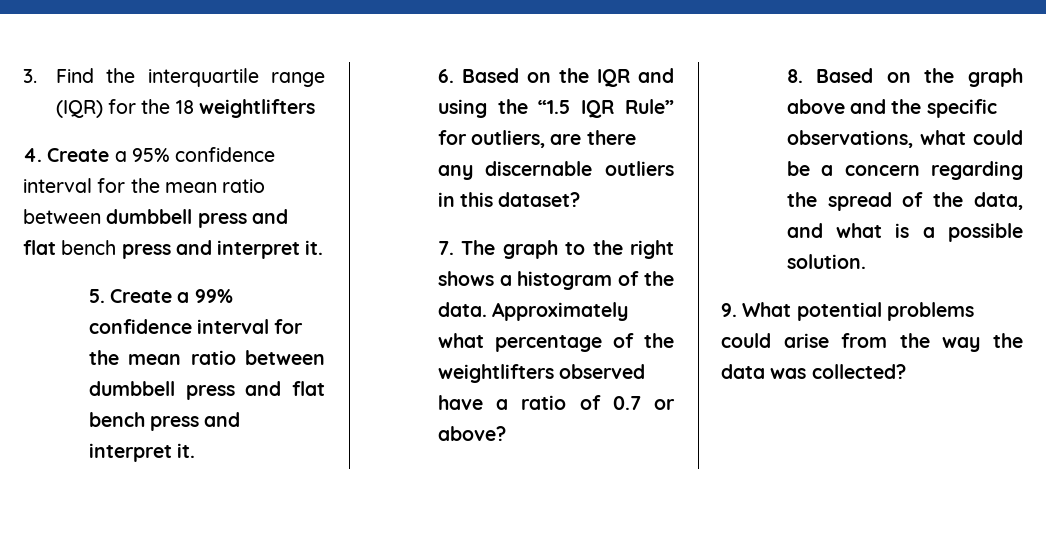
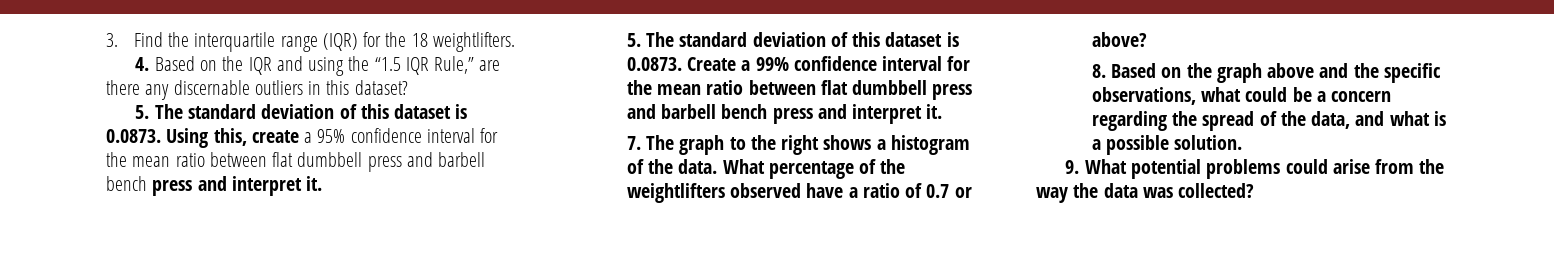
- 3. Find the interquartile range (IQR) for the 18 weightlifters
+ 3. Find the interquartile range (IQR) for the 18 weightlifters.
- 4. Create a 95% confidence interval for the mean ratio between dumbbell press and flat bench press and interpret it.
+ 4. Based on the IQR and using the “1.5 IQR Rule,” are there any discernable outliers in this dataset?
+ 5. The standard deviation of this dataset is 0.0873. Using this, create a 95% confidence interval for the mean ratio between flat dumbbell press and barbell bench press and interpret it.
- 5. Create a 99% confidence interval for the mean ratio between dumbbell press and flat bench press and interpret it.
- 6. Based on the IQR and using the “1.5 IQR Rule” for outliers, are there any discernable outliers in this dataset?
+ 5. The standard deviation of this dataset is 0.0873. Create a 99% confidence interval for the mean ratio between flat dumbbell press and barbell bench press and interpret it.
- Approximately what percentage of the weightlifters observed have a ratio of 0.7 or above?
+ What percentage of the weightlifters observed have a ratio of 0.7 or above?

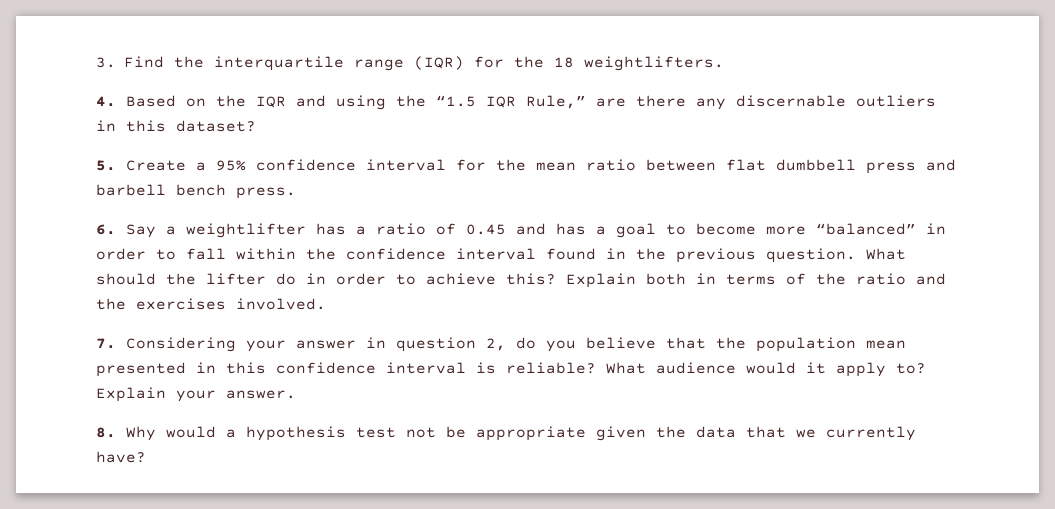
- 5. The standard deviation of this dataset is 0.0873. Using this, create a 95% confidence interval for the mean ratio between flat dumbbell press and barbell bench press and interpret it.
- 5. The standard deviation of this dataset is 0.0873. Create a 99% confidence interval for the mean ratio between flat dumbbell press and barbell bench press and interpret it.
- 7. The graph to the right shows a histogram of the data. What percentage of the weightlifters observed have a ratio of 0.7 or above?
- 8. Based on the graph above and the specific observations, what could be a concern regarding the spread of the data, and what is a possible solution.
- 9. What potential problems could arise from the way the data was collected?
+ 5. Create a 95% confidence interval for the mean ratio between flat dumbbell press and barbell bench press.
+ 6. Say a weightlifter has a ratio of 0.45 and has a goal to become more “balanced” in order to fall within the confidence interval found in the previous question. What should the lifter do in order to achieve this? Explain both in terms of the ratio and the exercises involved.
+ 7. Considering your answer in question 2, do you believe that the population mean presented in this confidence interval is reliable? What audience would it apply to? Explain your answer.
+ 8. Why would a hypothesis test not be appropriate given the data that we currently have?

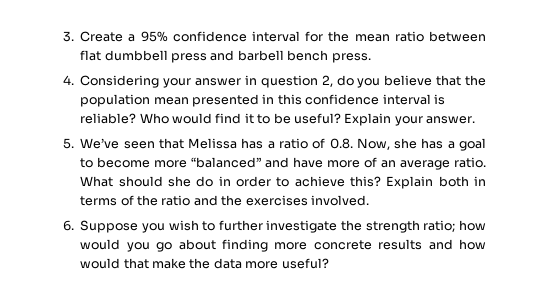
- 3. Find the interquartile range (IQR) for the 18 weightlifters.
- 4. Based on the IQR and using the “1.5 IQR Rule,” are there any discernable outliers in this dataset?
- 5. Create a 95% confidence interval for the mean ratio between flat dumbbell press and barbell bench press.
+ 3. Create a 95% confidence interval for the mean ratio between flat dumbbell press and barbell bench press.
- 6. Say a weightlifter has a ratio of 0.45 and has a goal to become more “balanced” in order to fall within the confidence interval found in the previous question. What should the lifter do in order to achieve this? Explain both in terms of the ratio and the exercises involved.
- 7. Considering your answer in question 2, do you believe that the population mean presented in this confidence interval is reliable?
+ 4. Considering your answer in question 2, do you believe that the population mean presented in this confidence interval is reliable?
- What audience would it apply to? Explain your answer.
- 8. Why would a hypothesis test not be appropriate given the data that we currently have?
+ Who would find it to be useful? Explain your answer.
+ 5. We’ve seen that Melissa has a ratio of 0.8. Now, she has a goal to become more “balanced” and have more of an average ratio. What should she do in order to achieve this? Explain both in terms of the ratio and the exercises involved.
+ 6. Suppose you wish to further investigate the strength ratio; how would you go about finding more concrete results and how would that make the data more useful?

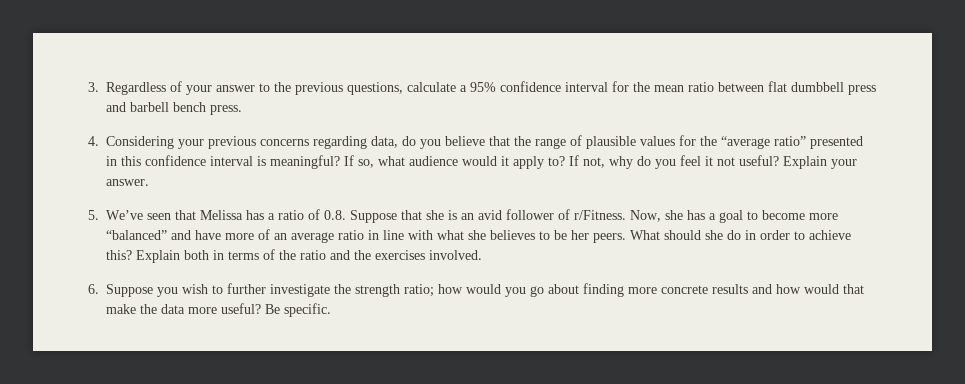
- 3. Create a 95% confidence interval for the mean ratio between flat dumbbell press and barbell bench press.
+ 3. Regardless of your answer to the previous questions, calculate a 95% confidence interval for the mean ratio between flat dumbbell press and barbell bench press.
- 4. Considering your answer in question 2, do you believe that the population mean presented in this confidence interval is reliable? Who would find it to be useful?
+ 4. Considering your previous concerns regarding data, do you believe that the range of plausible values for the “average ratio” presented in this confidence interval is meaningful? If so, what audience would it apply to? If not, why do you feel it not useful?
- 5. We’ve seen that Melissa has a ratio of 0.8. Now, she has a goal to become more “balanced” and have more of an average ratio.
+ 5. We’ve seen that Melissa has a ratio of 0.8. Suppose that she is an avid follower of r/Fitness. Now, she has a goal to become more “balanced” and have more of an average ratio in line with what she believes to be her peers.
+ Be specific.

